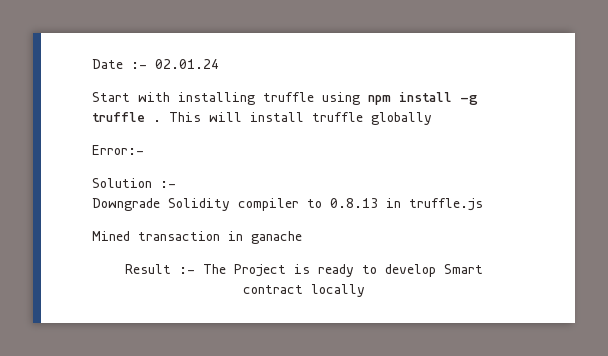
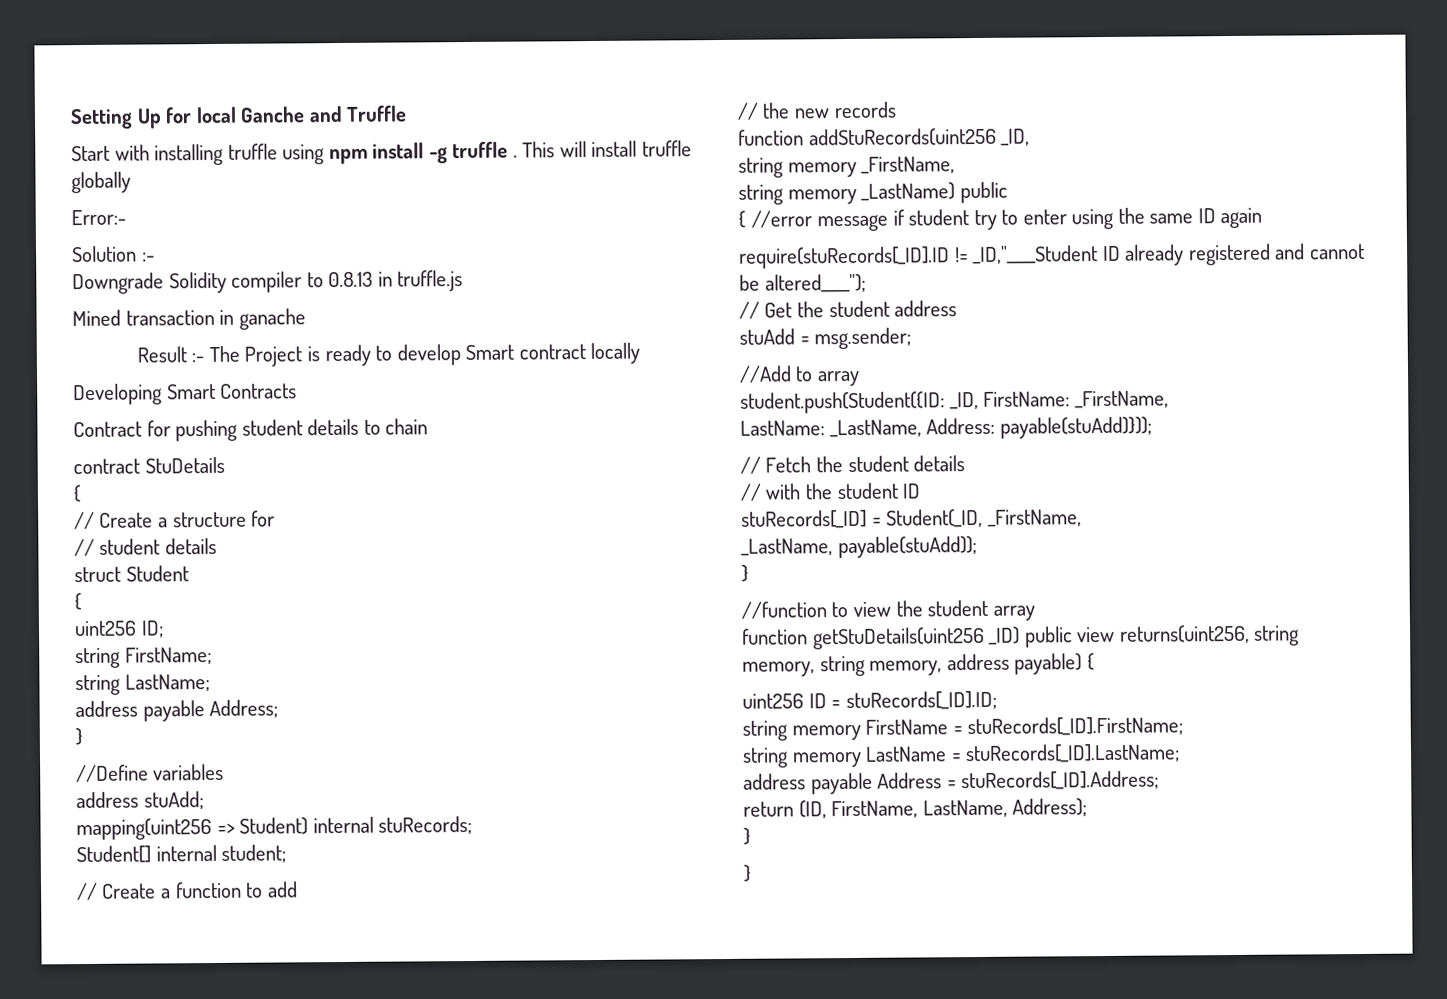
- Date :- 02.01.24
+ Setting Up for local Ganche and Truffle
+ Developing Smart Contracts
+ Contract for pushing student details to chain
+ contract StuDetails
+ {
+ // Create a structure for
+ // student details
+ struct Student
+ {
+ uint256 ID;
+ string FirstName;
+ string LastName;
+ address payable Address;
+ }
+ //Define variables
+ address stuAdd;
+ mapping(uint256 => Student) internal stuRecords;
+ Student[] internal student;
+ // Create a function to add
+ // the new records
+ function addStuRecords(uint256 _ID,
+ string memory _FirstName,
+ string memory _LastName) public
+ { //error message if student try to enter using the same ID again
+ require(stuRecords[_ID].ID != _ID,"____Student ID already registered and cannot be altered____");
+ // Get the student address
+ stuAdd = msg.sender;
+ //Add to array
+ student.push(Student({ID: _ID, FirstName: _FirstName,
+ LastName: _LastName, Address: payable(stuAdd)}));
+ // Fetch the student details
+ // with the student ID
+ stuRecords[_ID] = Student(_ID, _FirstName,
+ _LastName, payable(stuAdd));
+ }
+ //function to view the student array
+ function getStuDetails(uint256 _ID) public view returns(uint256, string memory, string memory, address payable) {
+ uint256 ID = stuRecords[_ID].ID;
+ string memory FirstName = stuRecords[_ID].FirstName;
+ string memory LastName = stuRecords[_ID].LastName;
+ address payable Address = stuRecords[_ID].Address;
+ return (ID, FirstName, LastName, Address);
+ }
+ }

